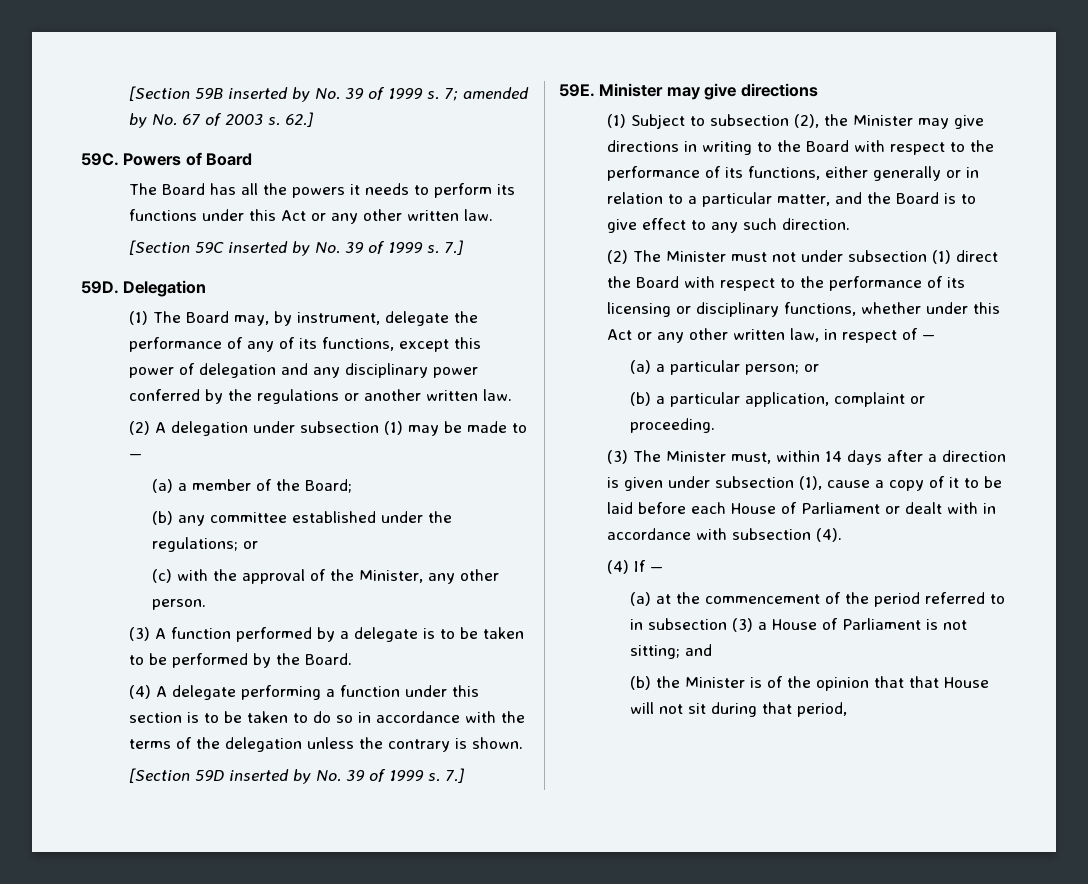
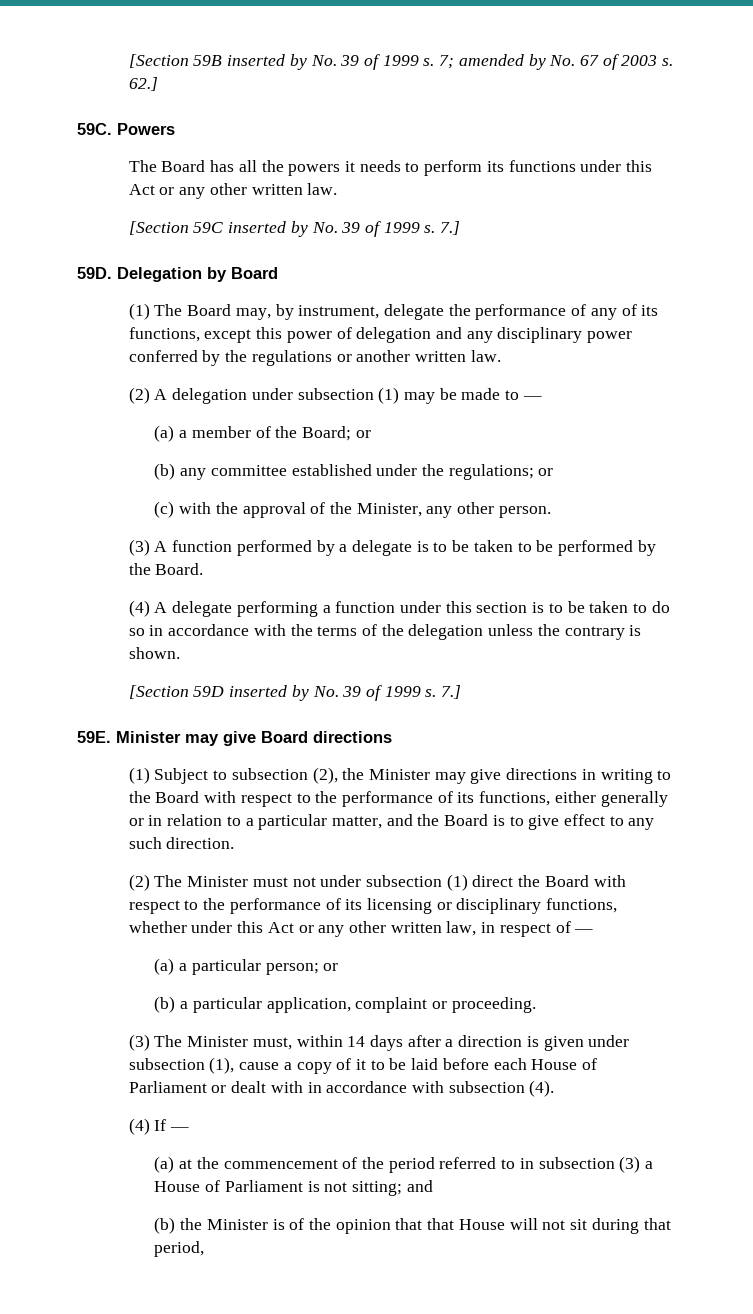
- Powers of Board
+ Powers
- Delegation
+ Delegation by Board
- (a) a member of the Board;
+ (a) a member of the Board; or
- 59E. Minister may give directions
+ 59E. Minister may give Board directions

